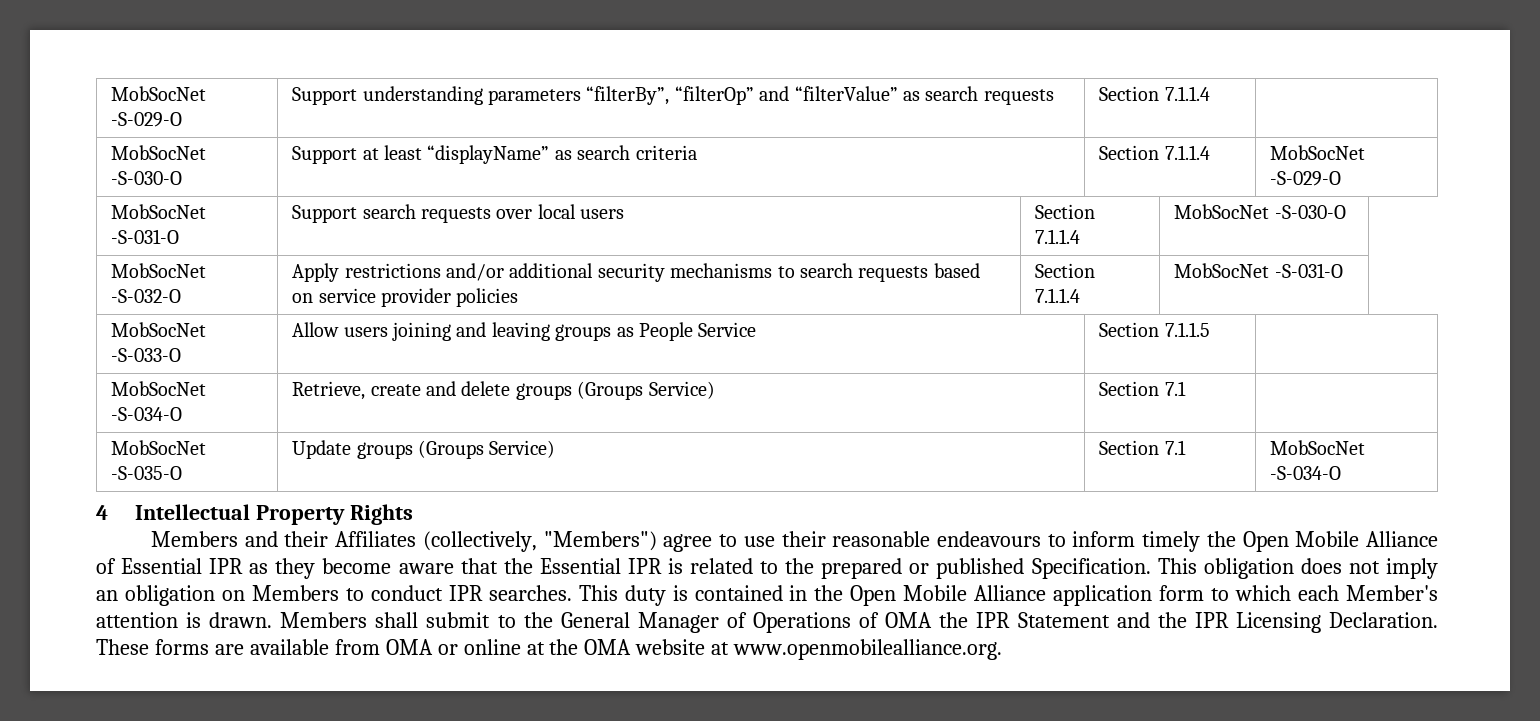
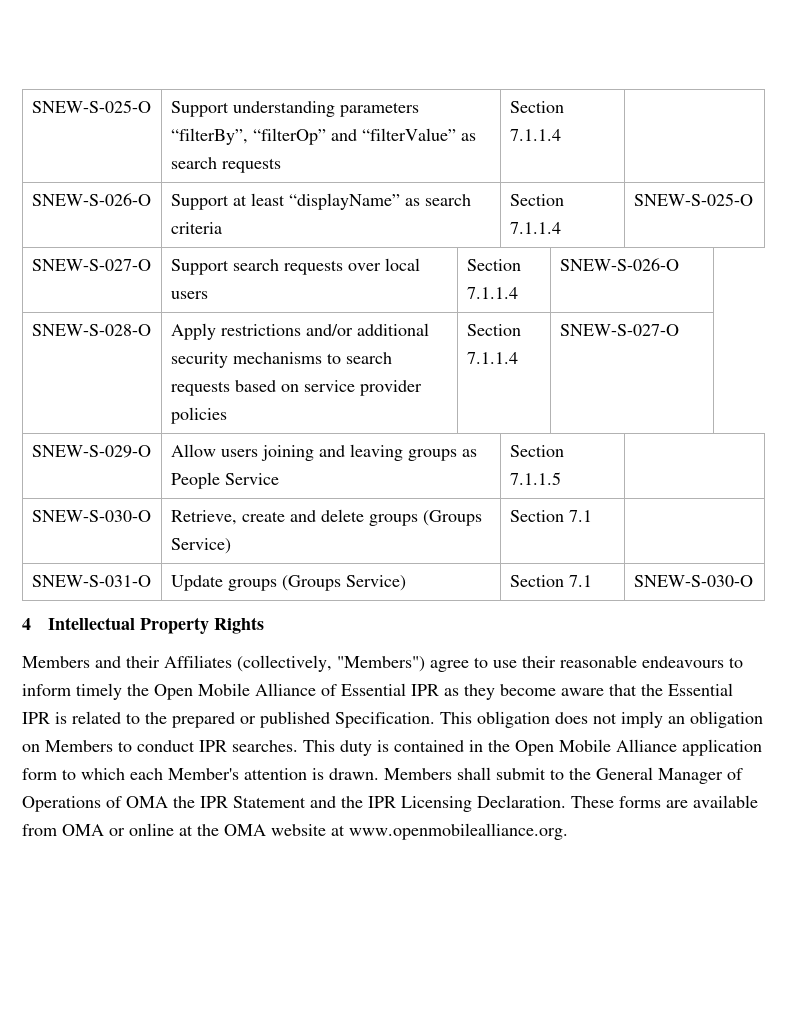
- MobSocNet -S-029-O | Support understanding parameters “filterBy”, “filterOp” and “filterValue” as search requests | Section 7.1.1.4 |
+ SNEW-S-025-O | Support understanding parameters “filterBy”, “filterOp” and “filterValue” as search requests | Section 7.1.1.4 |
- MobSocNet -S-030-O | Support at least “displayName” as search criteria | Section 7.1.1.4 | MobSocNet -S-029-O
- MobSocNet -S-031-O | Support search requests over local users | Section 7.1.1.4 | MobSocNet -S-030-O
- MobSocNet -S-032-O | Apply restrictions and/or additional security mechanisms to search requests based on service provider policies | Section 7.1.1.4 | MobSocNet -S-031-O
- MobSocNet -S-033-O | Allow users joining and leaving groups as People Service | Section 7.1.1.5 |
+ SNEW-S-026-O | Support at least “displayName” as search criteria | Section 7.1.1.4 | SNEW-S-025-O
+ SNEW-S-027-O | Support search requests over local users | Section 7.1.1.4 | SNEW-S-026-O
+ SNEW-S-028-O | Apply restrictions and/or additional security mechanisms to search requests based on service provider policies | Section 7.1.1.4 | SNEW-S-027-O
+ SNEW-S-029-O | Allow users joining and leaving groups as People Service | Section 7.1.1.5 |
- MobSocNet -S-034-O | Retrieve, create and delete groups (Groups Service) | Section 7.1 |
+ SNEW-S-030-O | Retrieve, create and delete groups (Groups Service) | Section 7.1 |
- MobSocNet -S-035-O | Update groups (Groups Service) | Section 7.1 | MobSocNet -S-034-O
+ SNEW-S-031-O | Update groups (Groups Service) | Section 7.1 | SNEW-S-030-O

